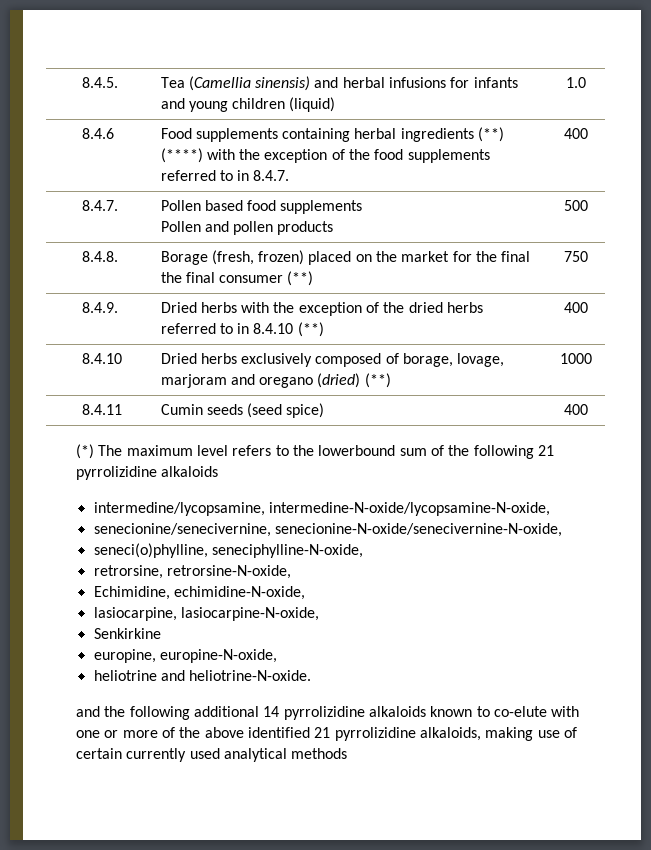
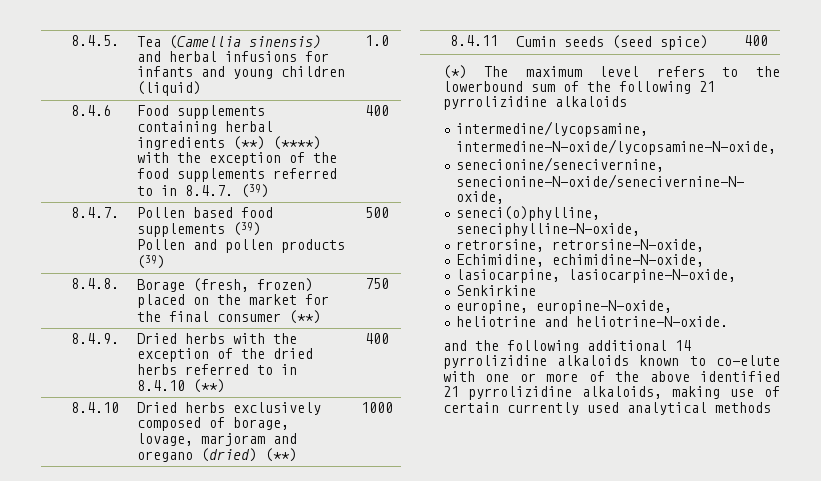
- 8.4.6 | Food supplements containing herbal ingredients (**) (****) with the exception of the food supplements referred to in 8.4.7. | 400
+ 8.4.6 | Food supplements containing herbal ingredients (**) (****) with the exception of the food supplements referred to in 8.4.7. (39) | 400
- 8.4.7. | Pollen based food supplements
- Pollen and pollen products | 500
+ 8.4.7. | Pollen based food supplements (39)
+ Pollen and pollen products (39) | 500
- 8.4.8. | Borage (fresh, frozen) placed on the market for the final the final consumer (**) | 750
+ 8.4.8. | Borage (fresh, frozen) placed on the market for the final consumer (**) | 750

